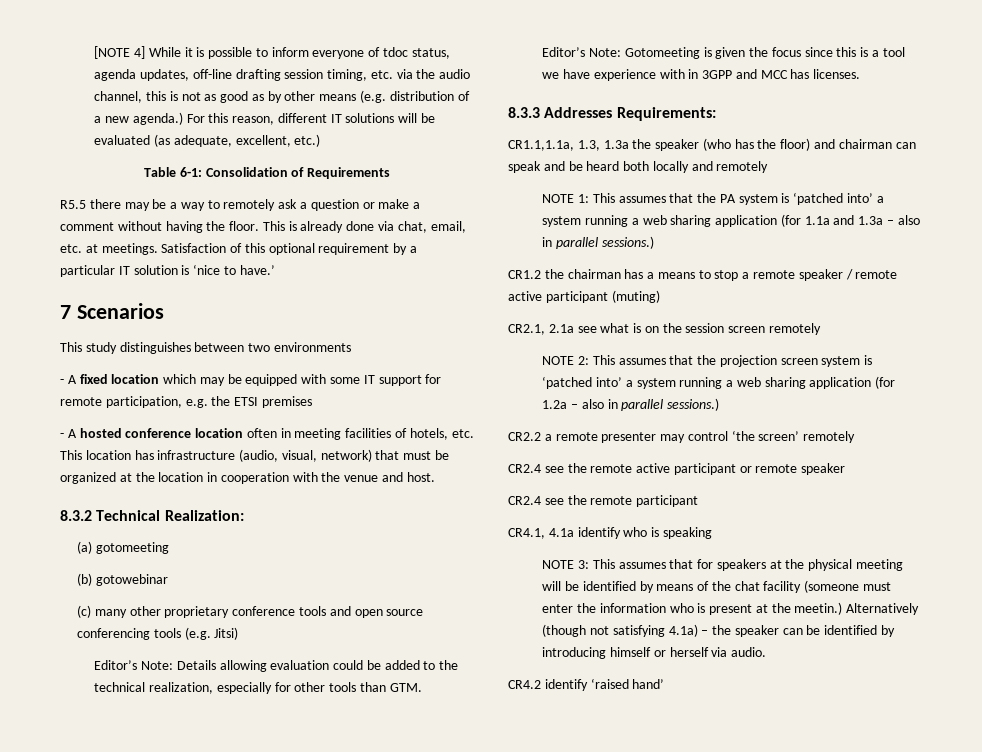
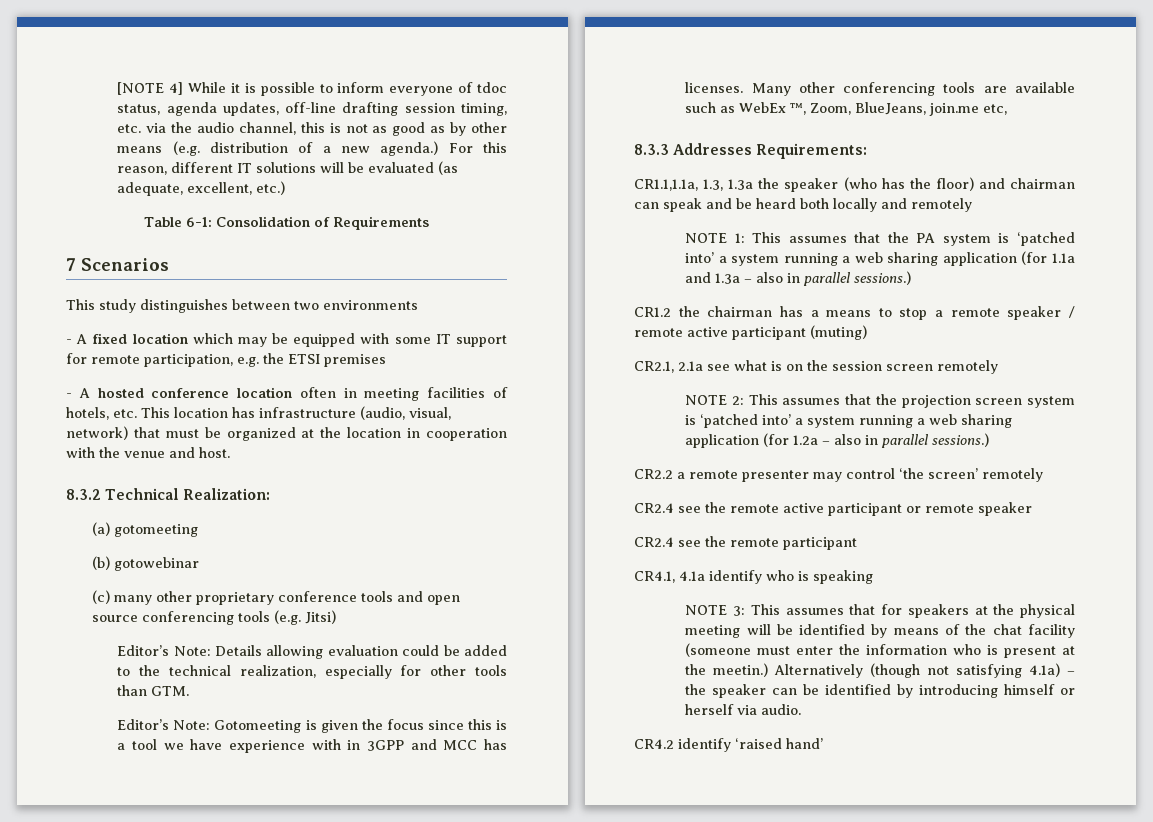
- R5.5 there may be a way to remotely ask a question or make a comment without having the floor. This is already done via chat, email, etc. at meetings. Satisfaction of this optional requirement by a particular IT solution is ‘nice to have.’
+ Many other conferencing tools are available such as WebEx ™, Zoom, BlueJeans, join.me etc,

